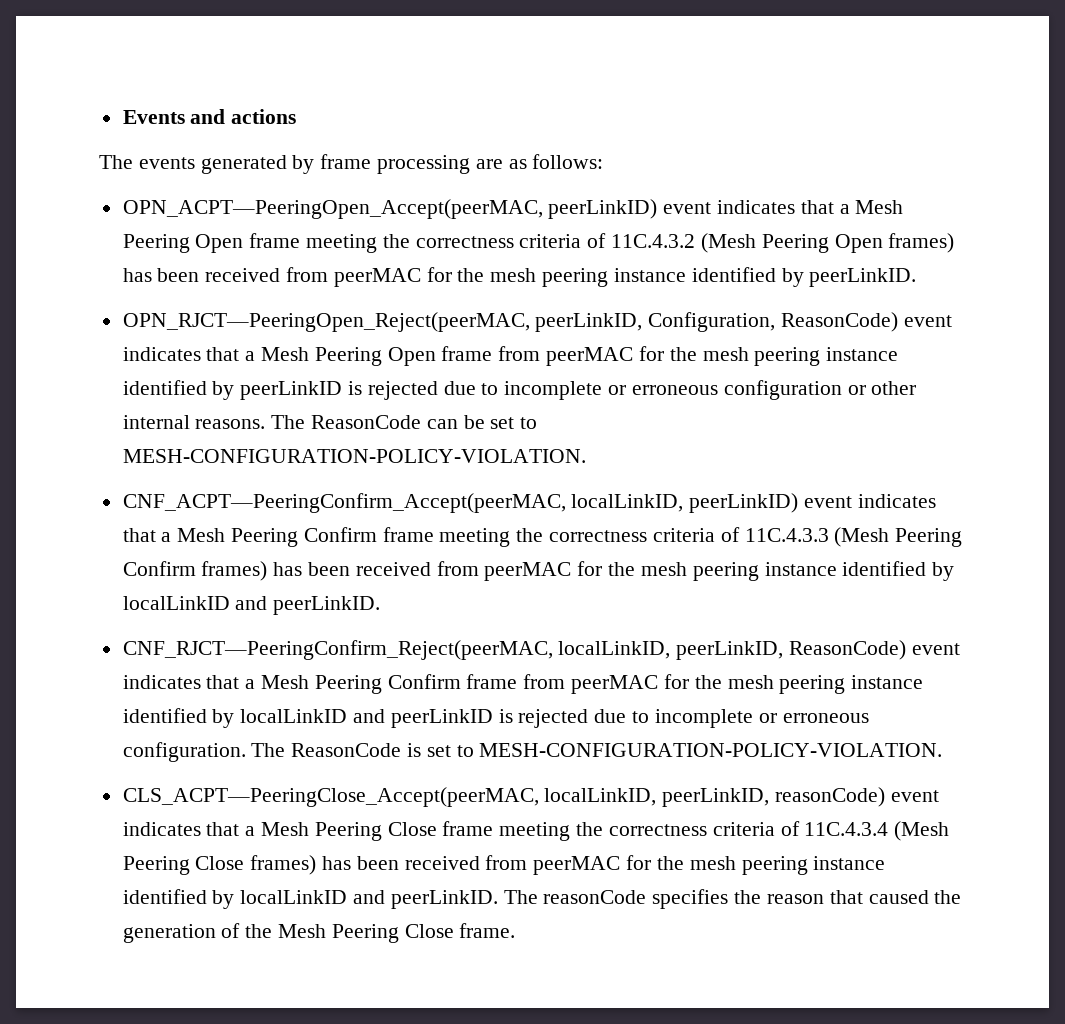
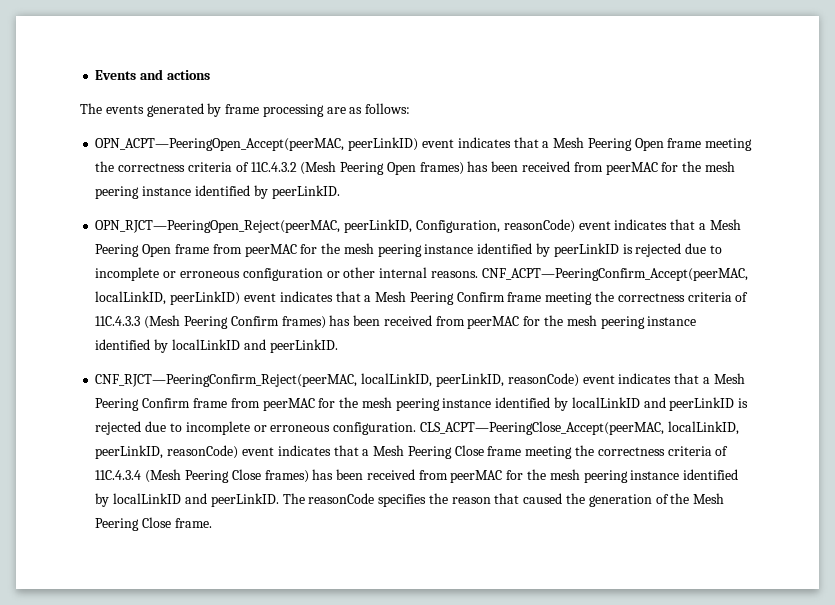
- OPN_RJCT—PeeringOpen_Reject(peerMAC, peerLinkID, Configuration, ReasonCode) event indicates that a Mesh Peering Open frame from peerMAC for the mesh peering instance identified by peerLinkID is rejected due to incomplete or erroneous configuration or other internal reasons. The ReasonCode can be set to MESH-CONFIGURATION-POLICY-VIOLATION.
- CNF_ACPT—PeeringConfirm_Accept(peerMAC, localLinkID, peerLinkID) event indicates that a Mesh Peering Confirm frame meeting the correctness criteria of 11C.4.3.3 (Mesh Peering Confirm frames) has been received from peerMAC for the mesh peering instance identified by localLinkID and peerLinkID.
+ OPN_RJCT—PeeringOpen_Reject(peerMAC, peerLinkID, Configuration, reasonCode) event indicates that a Mesh Peering Open frame from peerMAC for the mesh peering instance identified by peerLinkID is rejected due to incomplete or erroneous configuration or other internal reasons. CNF_ACPT—PeeringConfirm_Accept(peerMAC, localLinkID, peerLinkID) event indicates that a Mesh Peering Confirm frame meeting the correctness criteria of 11C.4.3.3 (Mesh Peering Confirm frames) has been received from peerMAC for the mesh peering instance identified by localLinkID and peerLinkID.
- CNF_RJCT—PeeringConfirm_Reject(peerMAC, localLinkID, peerLinkID, ReasonCode) event indicates that a Mesh Peering Confirm frame from peerMAC for the mesh peering instance identified by localLinkID and peerLinkID is rejected due to incomplete or erroneous configuration. The ReasonCode is set to MESH-CONFIGURATION-POLICY-VIOLATION.
- CLS_ACPT—PeeringClose_Accept(peerMAC, localLinkID, peerLinkID, reasonCode) event indicates that a Mesh Peering Close frame meeting the correctness criteria of 11C.4.3.4 (Mesh Peering Close frames) has been received from peerMAC for the mesh peering instance identified by localLinkID and peerLinkID.
+ CNF_RJCT—PeeringConfirm_Reject(peerMAC, localLinkID, peerLinkID, reasonCode) event indicates that a Mesh Peering Confirm frame from peerMAC for the mesh peering instance identified by localLinkID and peerLinkID is rejected due to incomplete or erroneous configuration. CLS_ACPT—PeeringClose_Accept(peerMAC, localLinkID, peerLinkID, reasonCode) event indicates that a Mesh Peering Close frame meeting the correctness criteria of 11C.4.3.4 (Mesh Peering Close frames) has been received from peerMAC for the mesh peering instance identified by localLinkID and peerLinkID.

